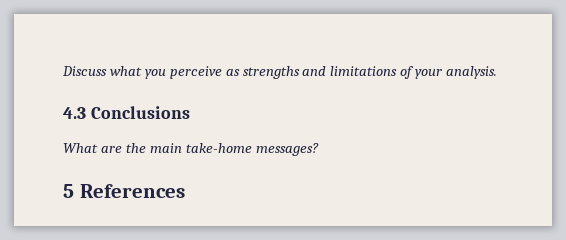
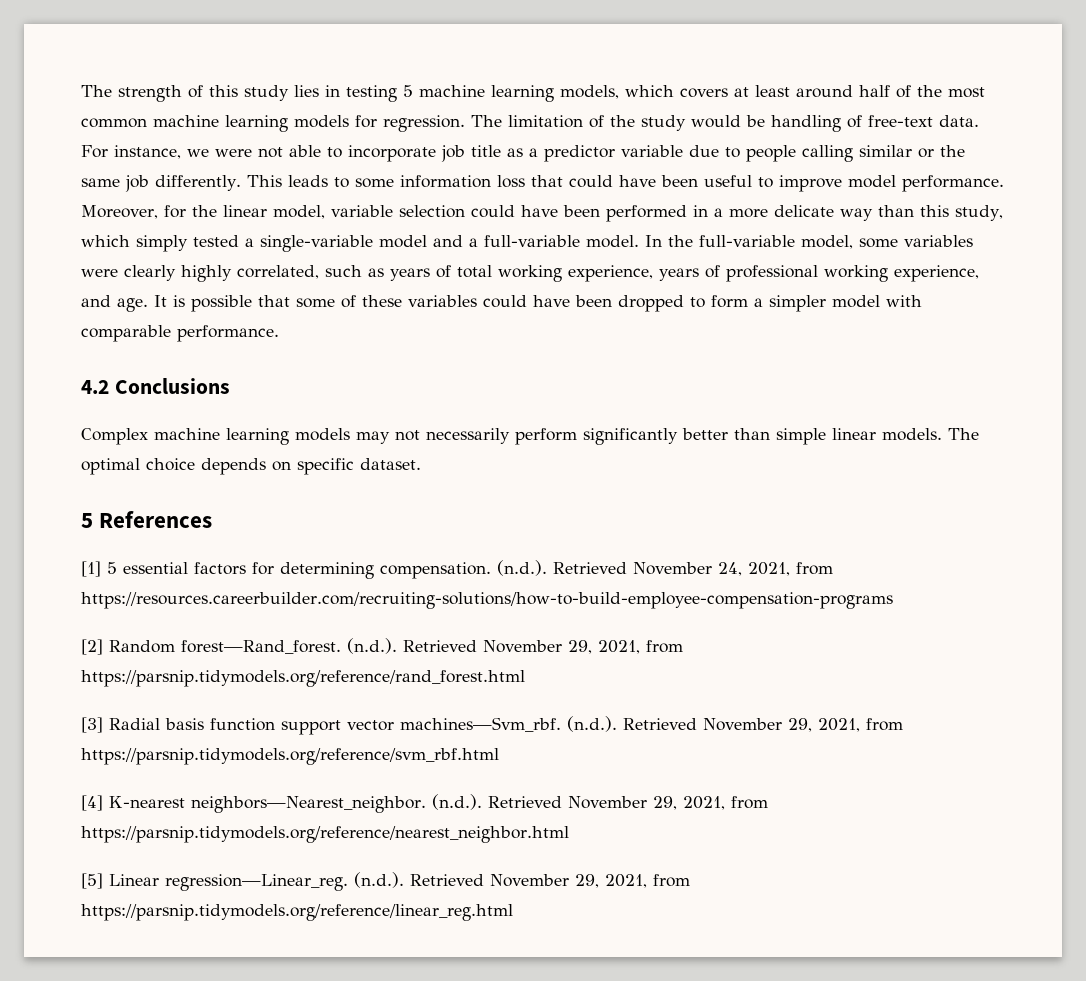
- Discuss what you perceive as strengths and limitations of your analysis.
- 4.3 Conclusions
- What are the main take-home messages?
+ The strength of this study lies in testing 5 machine learning models, which covers at least around half of the most common machine learning models for regression. The limitation of the study would be handling of free-text data. For instance, we were not able to incorporate job title as a predictor variable due to people calling similar or the same job differently. This leads to some information loss that could have been useful to improve model performance. Moreover, for the linear model, variable selection could have been performed in a more delicate way than this study, which simply tested a single-variable model and a full-variable model. In the full-variable model, some variables were clearly highly correlated, such as years of total working experience, years of professional working experience, and age. It is possible that some of these variables could have been dropped to form a simpler model with comparable performance.
+ 4.2 Conclusions
+ Complex machine learning models may not necessarily perform significantly better than simple linear models. The optimal choice depends on specific dataset.
  5 References
+ [1] 5 essential factors for determining compensation. (n.d.). Retrieved November 24, 2021, from https://resources.careerbuilder.com/recruiting-solutions/how-to-build-employee-compensation-programs
+ [2] Random forest—Rand_forest. (n.d.). Retrieved November 29, 2021, from https://parsnip.tidymodels.org/reference/rand_forest.html
+ [3] Radial basis function support vector machines—Svm_rbf. (n.d.). Retrieved November 29, 2021, from https://parsnip.tidymodels.org/reference/svm_rbf.html
+ [4] K-nearest neighbors—Nearest_neighbor. (n.d.). Retrieved November 29, 2021, from https://parsnip.tidymodels.org/reference/nearest_neighbor.html
+ [5] Linear regression—Linear_reg. (n.d.). Retrieved November 29, 2021, from https://parsnip.tidymodels.org/reference/linear_reg.html

